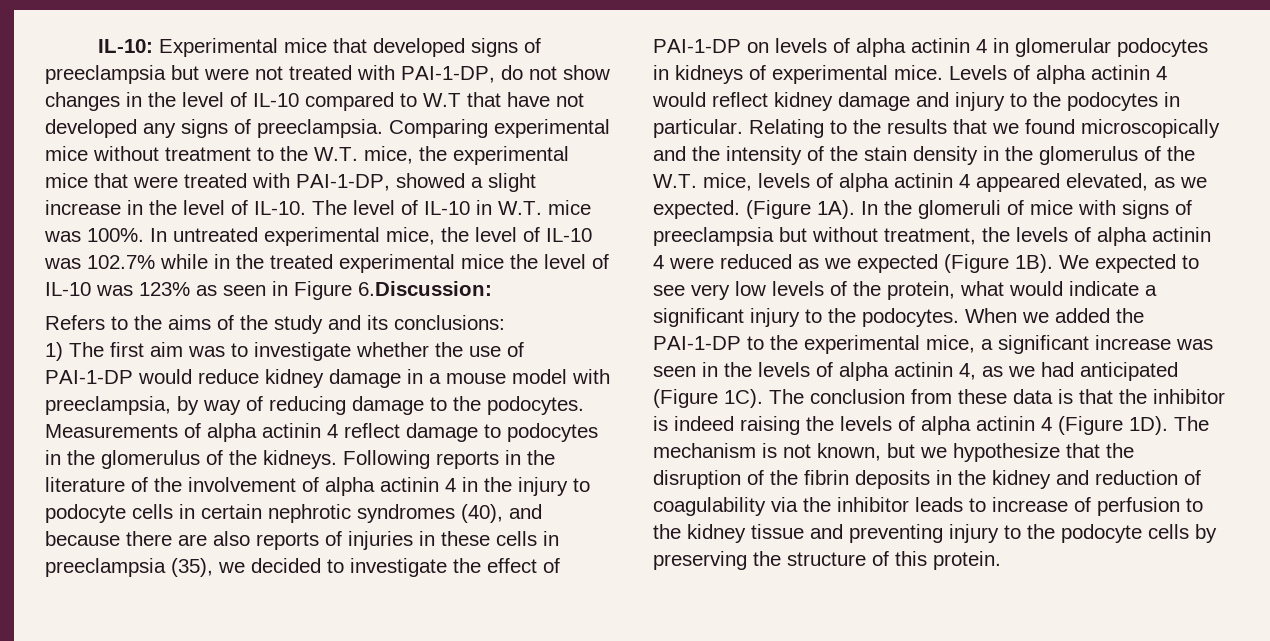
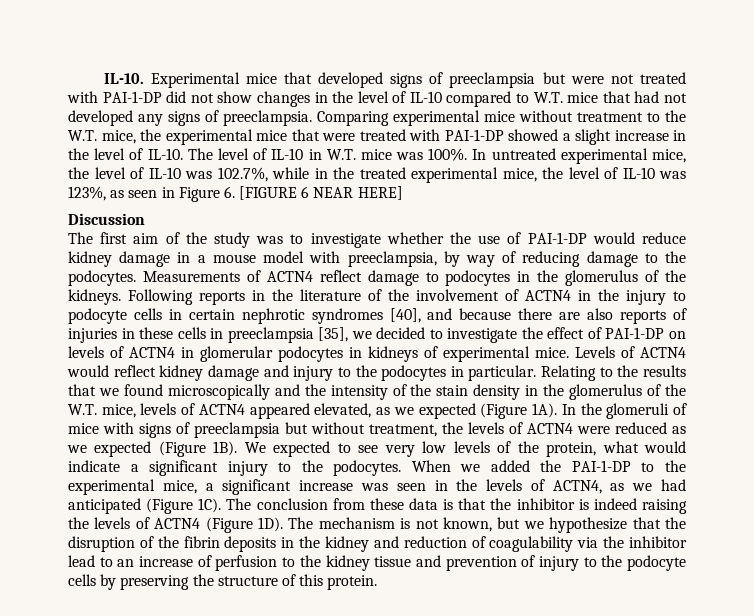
- IL-10: Experimental mice that developed signs of preeclampsia but were not treated with PAI-1-DP, do not show changes in the level of IL-10 compared to W.T that have not developed any signs of preeclampsia.
+ IL-10. Experimental mice that developed signs of preeclampsia but were not treated with PAI-1-DP did not show changes in the level of IL-10 compared to W.T. mice that had not developed any signs of preeclampsia.
- Comparing experimental mice without treatment to the W.T. mice, the experimental mice that were treated with PAI-1-DP, showed a slight increase in the level of IL-10.
+ Comparing experimental mice without treatment to the W.T. mice, the experimental mice that were treated with PAI-1-DP showed a slight increase in the level of IL-10.
- In untreated experimental mice, the level of IL-10 was 102.7% while in the treated experimental mice the level of IL-10 was 123% as seen in Figure 6.Discussion:
- Refers to the aims of the study and its conclusions:
- 1) The first aim was to investigate whether the use of PAI-1-DP would reduce kidney damage in a mouse model with preeclampsia, by way of reducing damage to the podocytes.
+ In untreated experimental mice, the level of IL-10 was 102.7%, while in the treated experimental mice, the level of IL-10 was 123%, as seen in Figure 6. [FIGURE 6 NEAR HERE]
+ Discussion
+ The first aim of the study was to investigate whether the use of PAI-1-DP would reduce kidney damage in a mouse model with preeclampsia, by way of reducing damage to the podocytes.
- Measurements of alpha actinin 4 reflect damage to podocytes in the glomerulus of the kidneys.
+ Measurements of ACTN4 reflect damage to podocytes in the glomerulus of the kidneys.
- Following reports in the literature of the involvement of alpha actinin 4 in the injury to podocyte cells in certain nephrotic syndromes (40), and because there are also reports of injuries in these cells in preeclampsia (35), we decided to investigate the effect of PAI-1-DP on levels of alpha actinin 4 in glomerular podocytes in kidneys of experimental mice.
+ Following reports in the literature of the involvement of ACTN4 in the injury to podocyte cells in certain nephrotic syndromes [40], and because there are also reports of injuries in these cells in preeclampsia [35], we decided to investigate the effect of PAI-1-DP on levels of ACTN4 in glomerular podocytes in kidneys of experimental mice.
- Levels of alpha actinin 4 would reflect kidney damage and injury to the podocytes in particular.
+ Levels of ACTN4 would reflect kidney damage and injury to the podocytes in particular.
- Relating to the results that we found microscopically and the intensity of the stain density in the glomerulus of the W.T. mice, levels of alpha actinin 4 appeared elevated, as we expected. (Figure 1A).
+ Relating to the results that we found microscopically and the intensity of the stain density in the glomerulus of the W.T. mice, levels of ACTN4 appeared elevated, as we expected (Figure 1A).
- In the glomeruli of mice with signs of preeclampsia but without treatment, the levels of alpha actinin 4 were reduced as we expected (Figure 1B).
+ In the glomeruli of mice with signs of preeclampsia but without treatment, the levels of ACTN4 were reduced as we expected (Figure 1B).
- When we added the PAI-1-DP to the experimental mice, a significant increase was seen in the levels of alpha actinin 4, as we had anticipated (Figure 1C).
+ When we added the PAI-1-DP to the experimental mice, a significant increase was seen in the levels of ACTN4, as we had anticipated (Figure 1C).
- The conclusion from these data is that the inhibitor is indeed raising the levels of alpha actinin 4 (Figure 1D).
+ The conclusion from these data is that the inhibitor is indeed raising the levels of ACTN4 (Figure 1D).
- The mechanism is not known, but we hypothesize that the disruption of the fibrin deposits in the kidney and reduction of coagulability via the inhibitor leads to increase of perfusion to the kidney tissue and preventing injury to the podocyte cells by preserving the structure of this protein.
+ The mechanism is not known, but we hypothesize that the disruption of the fibrin deposits in the kidney and reduction of coagulability via the inhibitor lead to an increase of perfusion to the kidney tissue and prevention of injury to the podocyte cells by preserving the structure of this protein.

